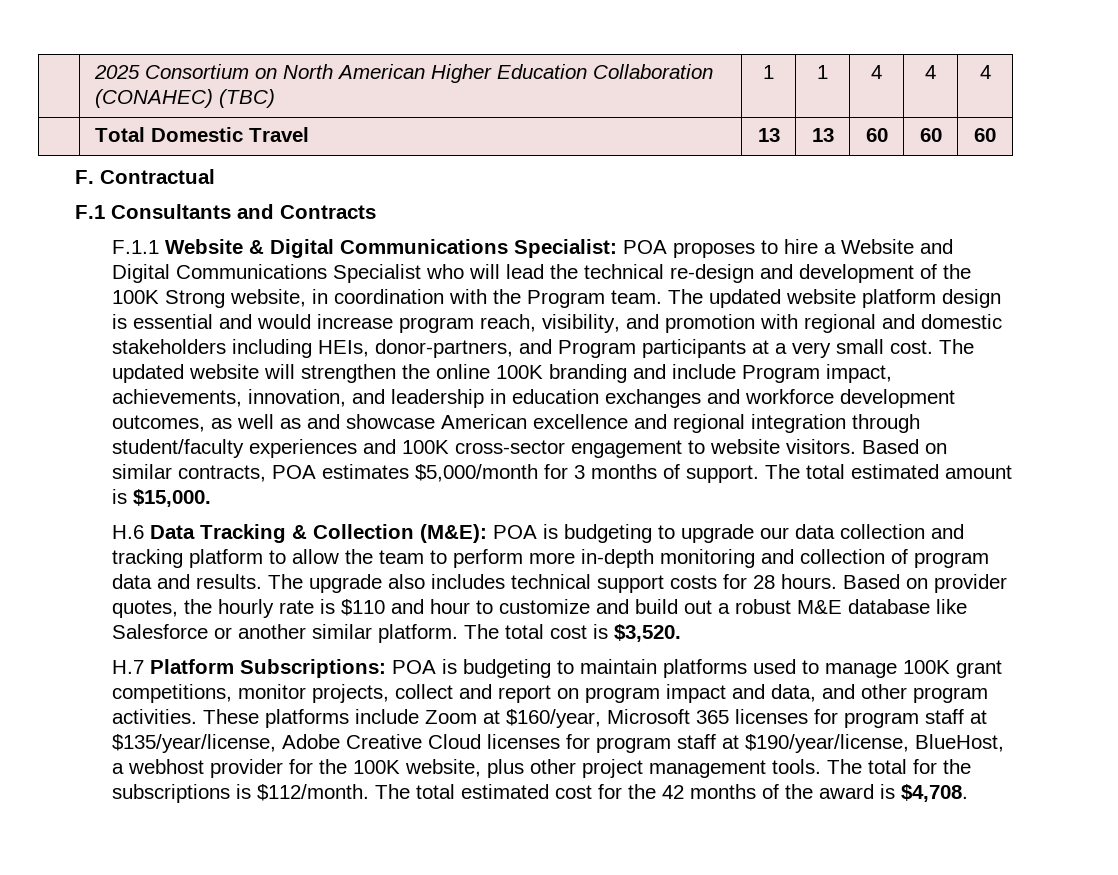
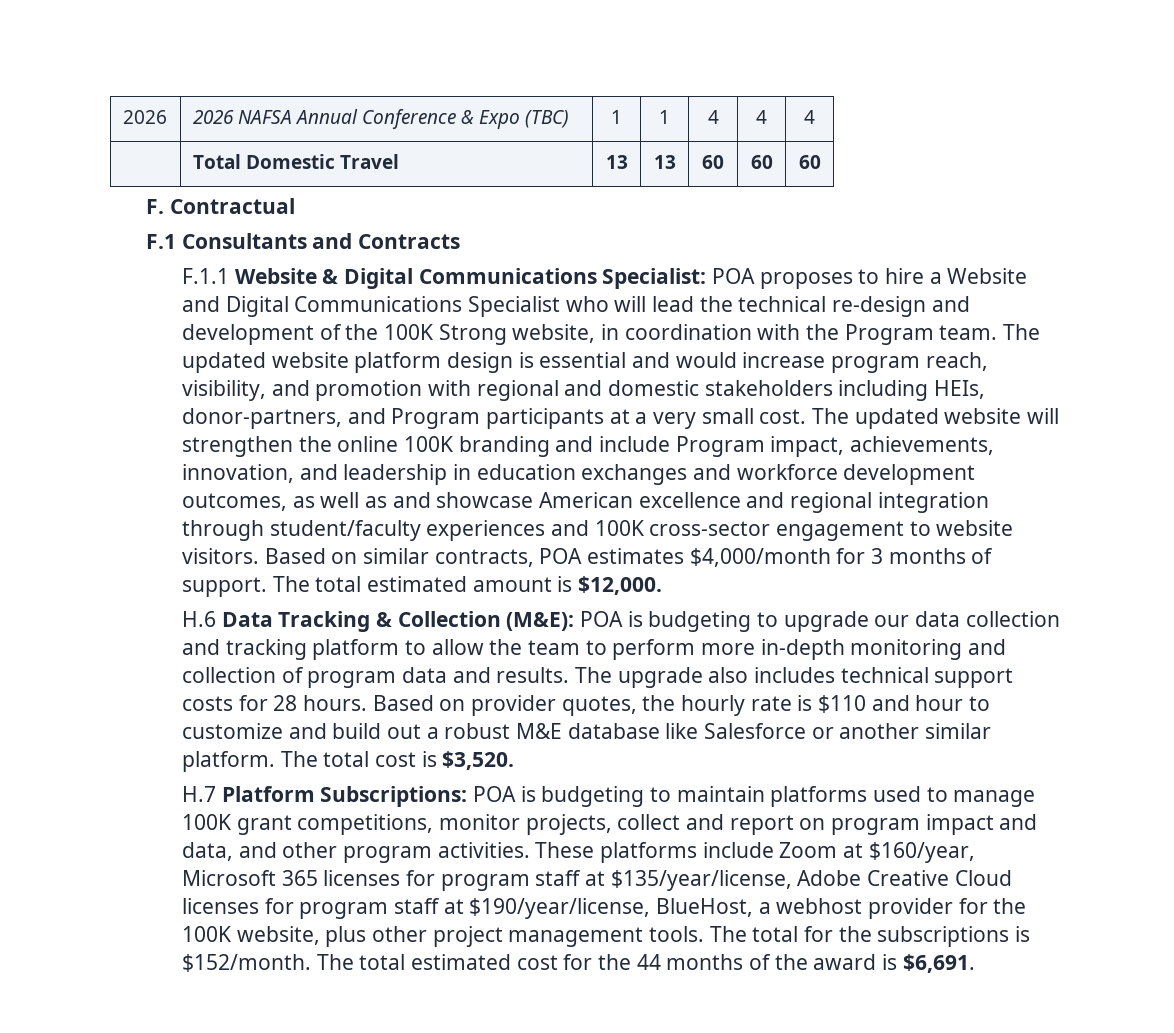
- | 2025 Consortium on North American Higher Education Collaboration (CONAHEC) (TBC) | 1 | 1 | 4 | 4 | 4
+ 2026 | 2026 NAFSA Annual Conference & Expo (TBC) | 1 | 1 | 4 | 4 | 4
- Based on similar contracts, POA estimates $5,000/month for 3 months of support.
+ Based on similar contracts, POA estimates $4,000/month for 3 months of support.
- The total estimated amount is $15,000.
+ The total estimated amount is $12,000.
- The total for the subscriptions is $112/month.
+ The total for the subscriptions is $152/month.
- The total estimated cost for the 42 months of the award is $4,708.
+ The total estimated cost for the 44 months of the award is $6,691.

